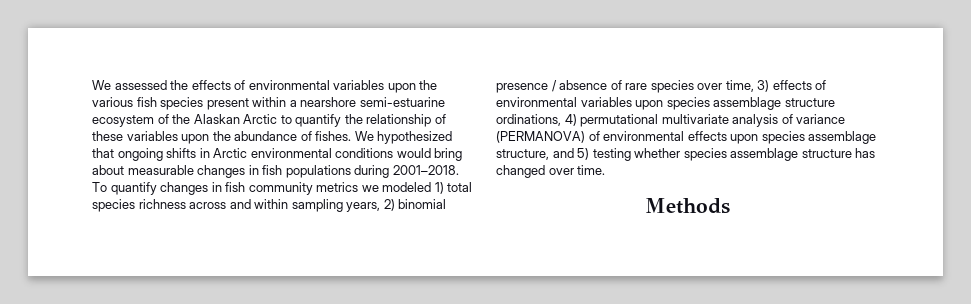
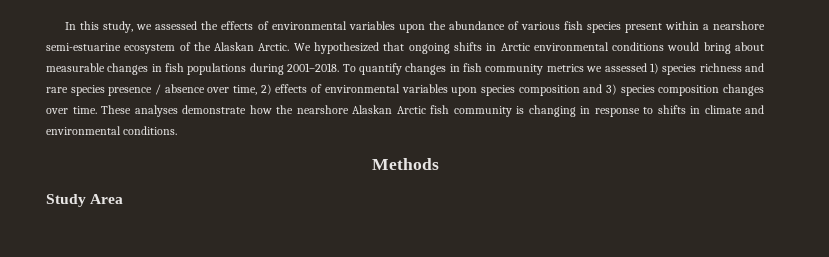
- We assessed the effects of environmental variables upon the various fish species present within a nearshore semi-estuarine ecosystem of the Alaskan Arctic to quantify the relationship of these variables upon the abundance of fishes.
+ In this study, we assessed the effects of environmental variables upon the abundance of various fish species present within a nearshore semi-estuarine ecosystem of the Alaskan Arctic.
- To quantify changes in fish community metrics we modeled 1) total species richness across and within sampling years, 2) binomial presence / absence of rare species over time, 3) effects of environmental variables upon species assemblage structure ordinations, 4) permutational multivariate analysis of variance (PERMANOVA) of environmental effects upon species assemblage structure, and 5) testing whether species assemblage structure has changed over time.
+ To quantify changes in fish community metrics we assessed 1) species richness and rare species presence / absence over time, 2) effects of environmental variables upon species composition and 3) species composition changes over time. These analyses demonstrate how the nearshore Alaskan Arctic fish community is changing in response to shifts in climate and environmental conditions.
+ Study Area

